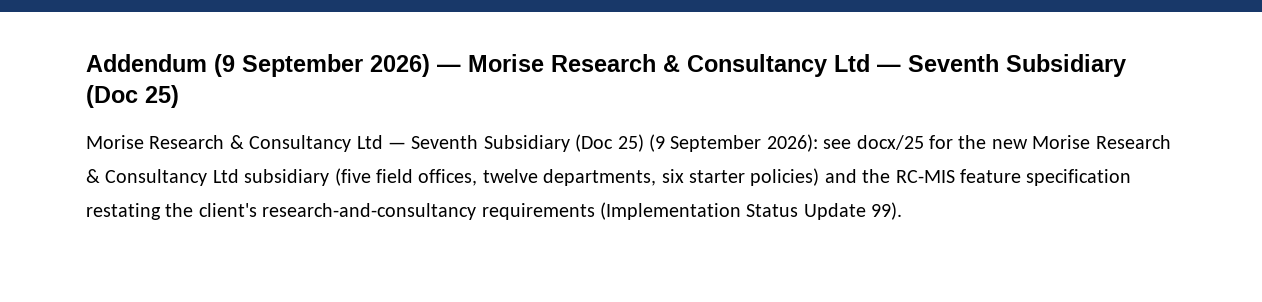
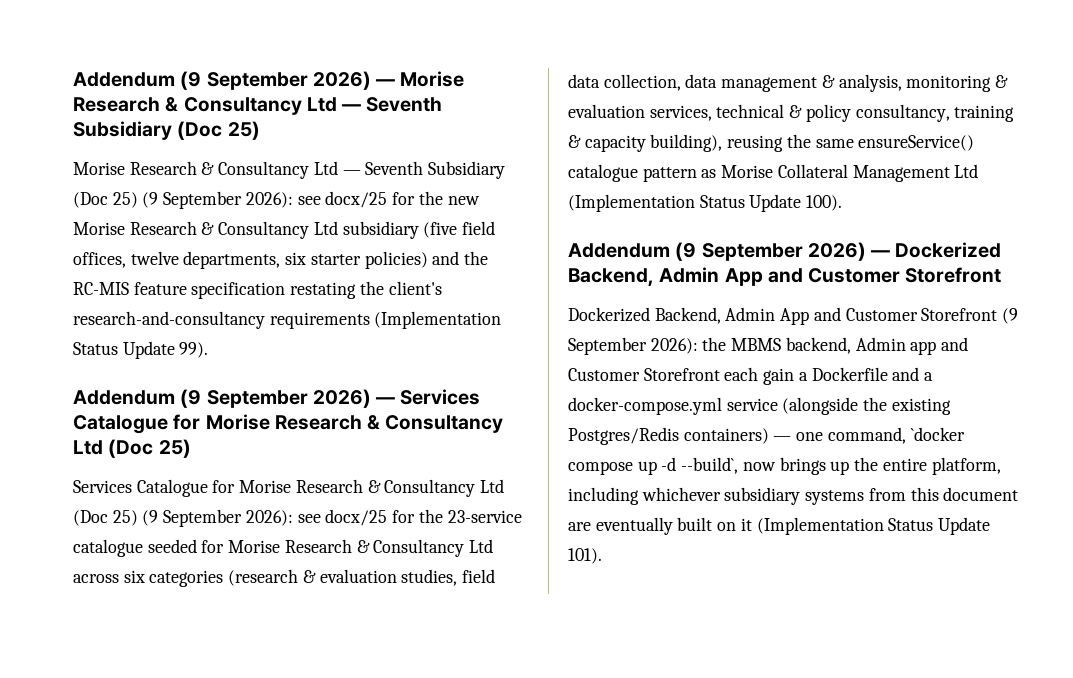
+ Addendum (9 September 2026) — Services Catalogue for Morise Research & Consultancy Ltd (Doc 25)
+ Services Catalogue for Morise Research & Consultancy Ltd (Doc 25) (9 September 2026): see docx/25 for the 23-service catalogue seeded for Morise Research & Consultancy Ltd across six categories (research & evaluation studies, field data collection, data management & analysis, monitoring & evaluation services, technical & policy consultancy, training & capacity building), reusing the same ensureService() catalogue pattern as Morise Collateral Management Ltd (Implementation Status Update 100).
+ Addendum (9 September 2026) — Dockerized Backend, Admin App and Customer Storefront
+ Dockerized Backend, Admin App and Customer Storefront (9 September 2026): the MBMS backend, Admin app and Customer Storefront each gain a Dockerfile and a docker-compose.yml service (alongside the existing Postgres/Redis containers) — one command, `docker compose up -d --build`, now brings up the entire platform, including whichever subsidiary systems from this document are eventually built on it (Implementation Status Update 101).

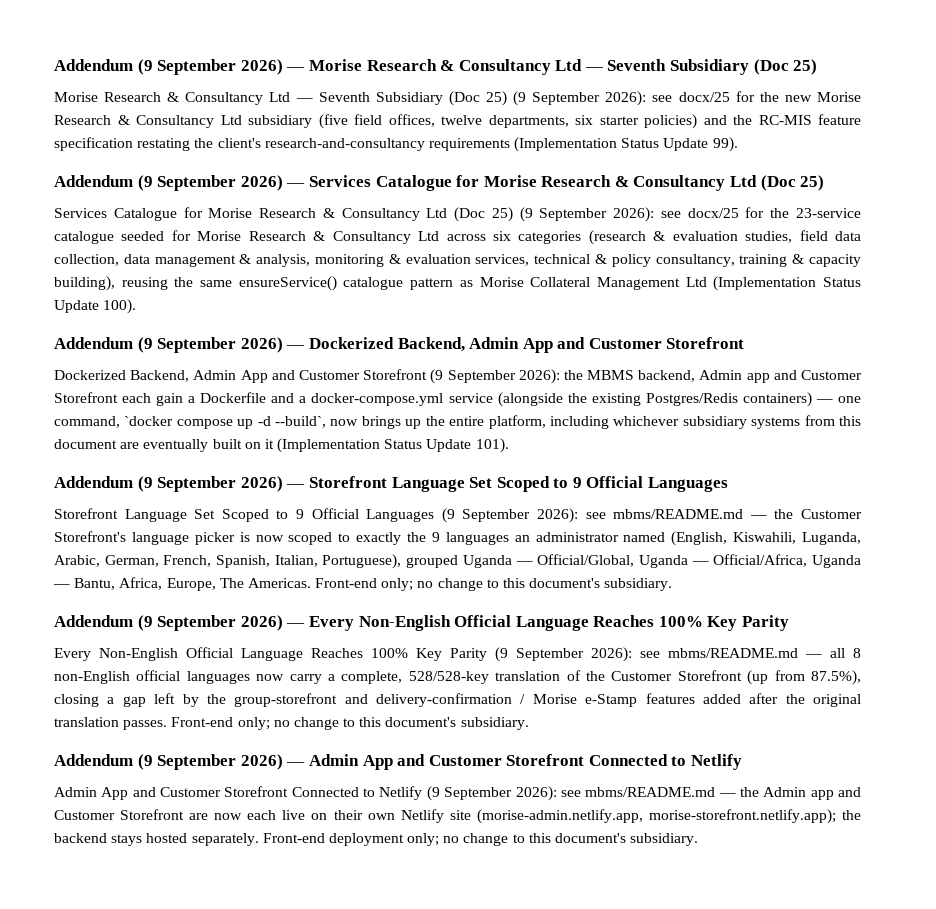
+ Addendum (9 September 2026) — Storefront Language Set Scoped to 9 Official Languages
+ Storefront Language Set Scoped to 9 Official Languages (9 September 2026): see mbms/README.md — the Customer Storefront's language picker is now scoped to exactly the 9 languages an administrator named (English, Kiswahili, Luganda, Arabic, German, French, Spanish, Italian, Portuguese), grouped Uganda — Official/Global, Uganda — Official/Africa, Uganda — Bantu, Africa, Europe, The Americas. Front-end only; no change to this document's subsidiary.
+ Addendum (9 September 2026) — Every Non-English Official Language Reaches 100% Key Parity
+ Every Non-English Official Language Reaches 100% Key Parity (9 September 2026): see mbms/README.md — all 8 non-English official languages now carry a complete, 528/528-key translation of the Customer Storefront (up from 87.5%), closing a gap left by the group-storefront and delivery-confirmation / Morise e-Stamp features added after the original translation passes. Front-end only; no change to this document's subsidiary.
+ Addendum (9 September 2026) — Admin App and Customer Storefront Connected to Netlify
+ Admin App and Customer Storefront Connected to Netlify (9 September 2026): see mbms/README.md — the Admin app and Customer Storefront are now each live on their own Netlify site (morise-admin.netlify.app, morise-storefront.netlify.app); the backend stays hosted separately. Front-end deployment only; no change to this document's subsidiary.

